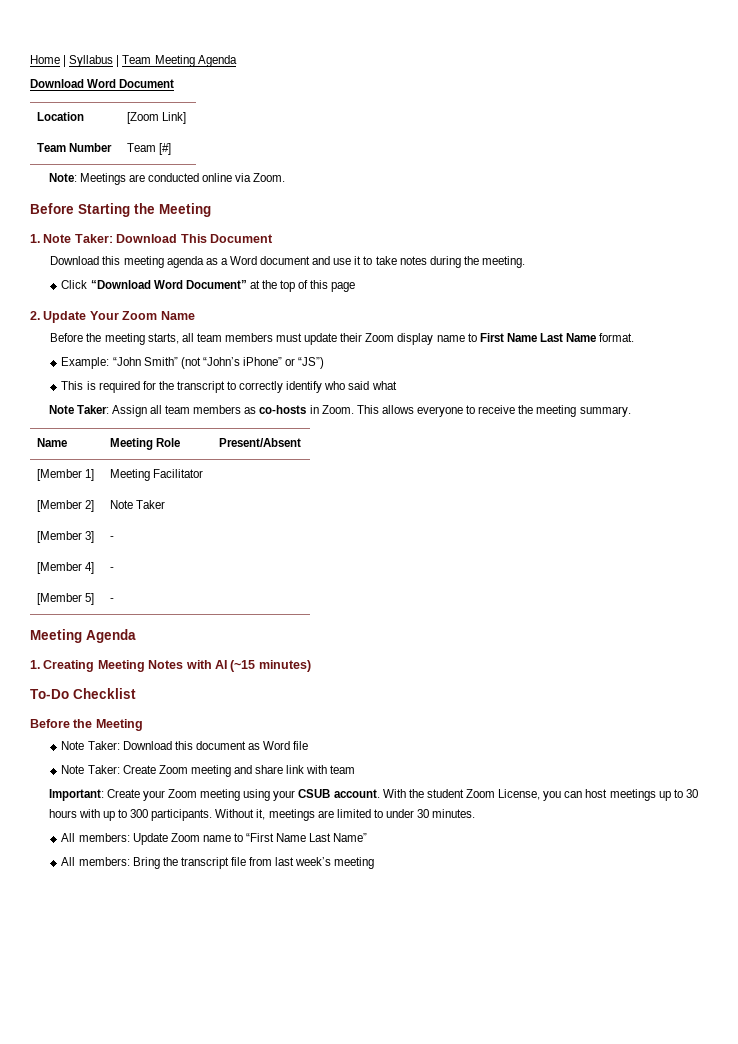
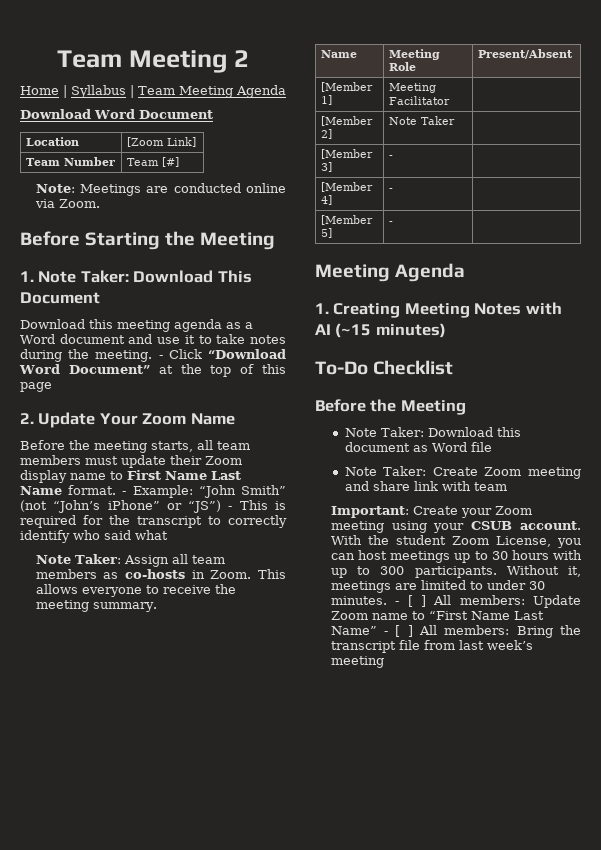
+ Team Meeting 2
- Download this meeting agenda as a Word document and use it to take notes during the meeting.
- Click “Download Word Document” at the top of this page
+ Download this meeting agenda as a Word document and use it to take notes during the meeting. - Click “Download Word Document” at the top of this page
- Before the meeting starts, all team members must update their Zoom display name to First Name Last Name format.
- Example: “John Smith” (not “John’s iPhone” or “JS”)
- This is required for the transcript to correctly identify who said what
+ Before the meeting starts, all team members must update their Zoom display name to First Name Last Name format. - Example: “John Smith” (not “John’s iPhone” or “JS”) - This is required for the transcript to correctly identify who said what
- Without it, meetings are limited to under 30 minutes.
- All members: Update Zoom name to “First Name Last Name”
- All members: Bring the transcript file from last week’s meeting
+ Without it, meetings are limited to under 30 minutes. - [ ] All members: Update Zoom name to “First Name Last Name” - [ ] All members: Bring the transcript file from last week’s meeting

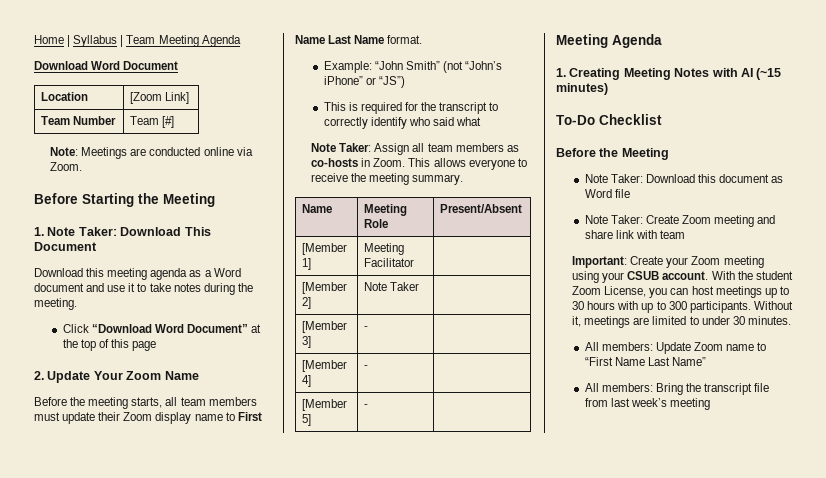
- Team Meeting 2
- Download this meeting agenda as a Word document and use it to take notes during the meeting. - Click “Download Word Document” at the top of this page
+ Download this meeting agenda as a Word document and use it to take notes during the meeting.
+ Click “Download Word Document” at the top of this page
- Before the meeting starts, all team members must update their Zoom display name to First Name Last Name format. - Example: “John Smith” (not “John’s iPhone” or “JS”) - This is required for the transcript to correctly identify who said what
+ Before the meeting starts, all team members must update their Zoom display name to First Name Last Name format.
+ Example: “John Smith” (not “John’s iPhone” or “JS”)
+ This is required for the transcript to correctly identify who said what
- Without it, meetings are limited to under 30 minutes. - [ ] All members: Update Zoom name to “First Name Last Name” - [ ] All members: Bring the transcript file from last week’s meeting
+ Without it, meetings are limited to under 30 minutes.
+ All members: Update Zoom name to “First Name Last Name”
+ All members: Bring the transcript file from last week’s meeting

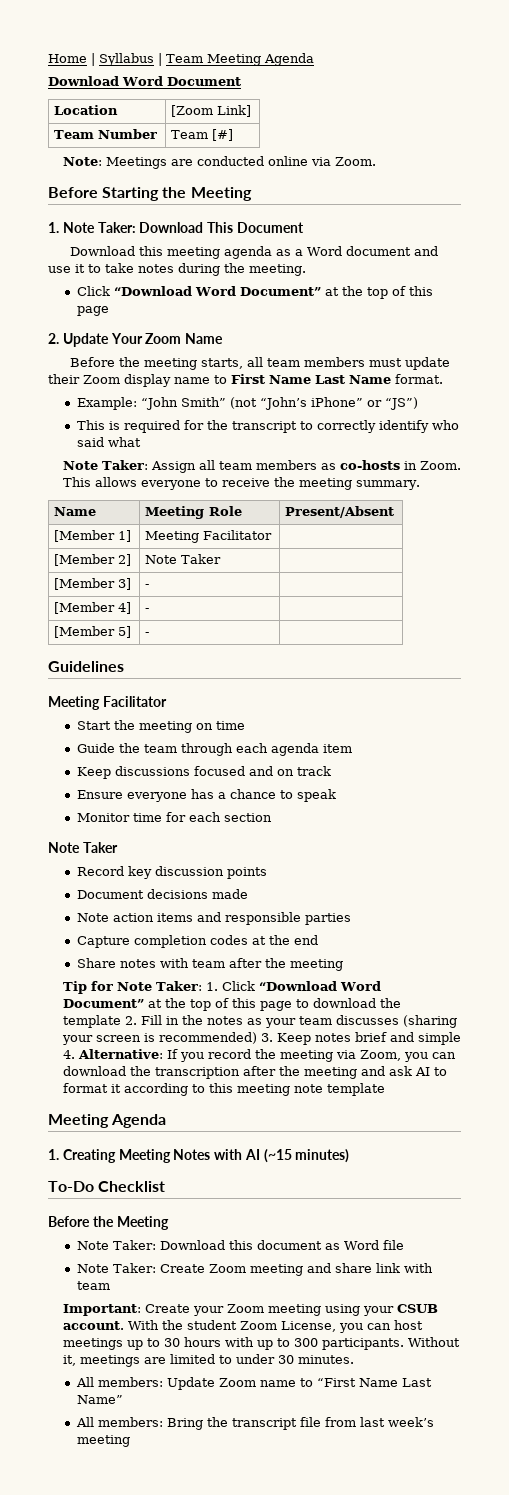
+ Guidelines
+ Meeting Facilitator
+ Start the meeting on time
+ Guide the team through each agenda item
+ Keep discussions focused and on track
+ Ensure everyone has a chance to speak
+ Monitor time for each section
+ Note Taker
+ Record key discussion points
+ Document decisions made
+ Note action items and responsible parties
+ Capture completion codes at the end
+ Share notes with team after the meeting
+ Tip for Note Taker: 1. Click “Download Word Document” at the top of this page to download the template 2. Fill in the notes as your team discusses (sharing your screen is recommended) 3. Keep notes brief and simple 4. Alternative: If you record the meeting via Zoom, you can download the transcription after the meeting and ask AI to format it according to this meeting note template

